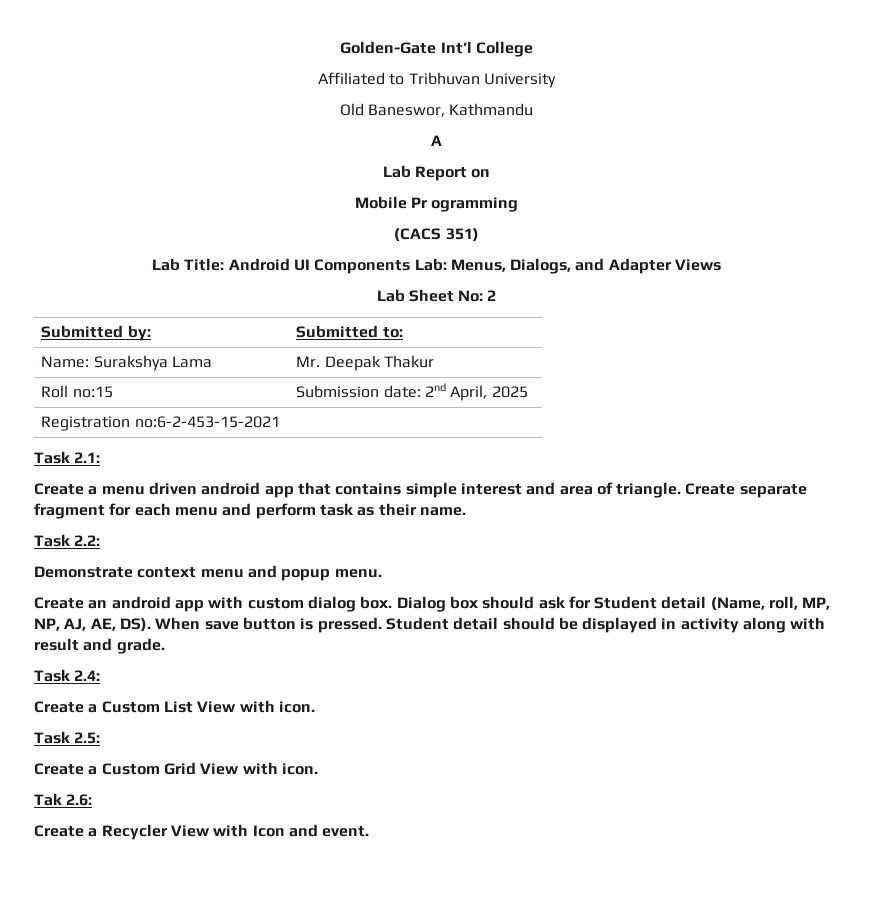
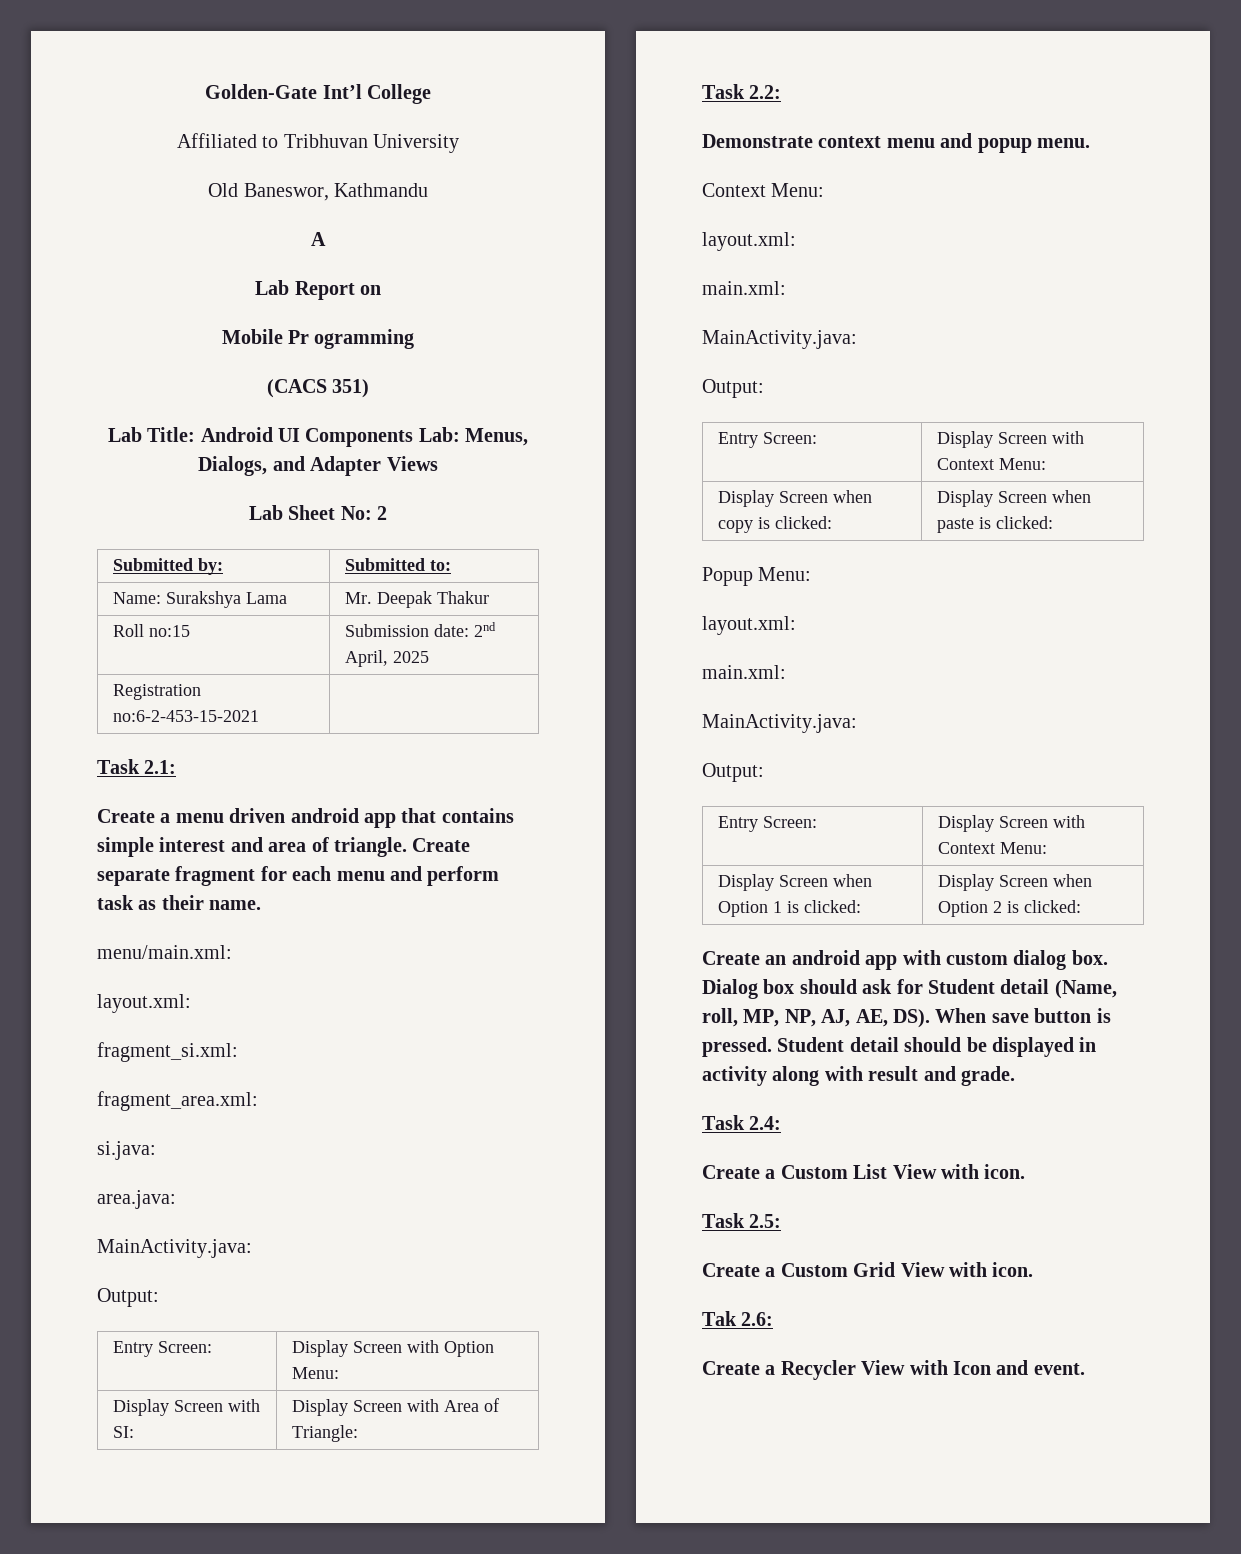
+ menu/main.xml:
+ layout.xml:
+ fragment_si.xml:
+ fragment_area.xml:
+ si.java:
+ area.java:
+ MainActivity.java:
+ Output:
+ Entry Screen: | Display Screen with Option Menu:
+ Display Screen with SI: | Display Screen with Area of Triangle:
  Demonstrate context menu and popup menu.
+ Context Menu:
+ layout.xml:
+ main.xml:
+ MainActivity.java:
+ Output:
+ Entry Screen: | Display Screen with Context Menu:
+ Display Screen when copy is clicked: | Display Screen when paste is clicked:
+ Popup Menu:
+ layout.xml:
+ main.xml:
+ MainActivity.java:
+ Output:
+ Entry Screen: | Display Screen with Context Menu:
+ Display Screen when Option 1 is clicked: | Display Screen when Option 2 is clicked:

